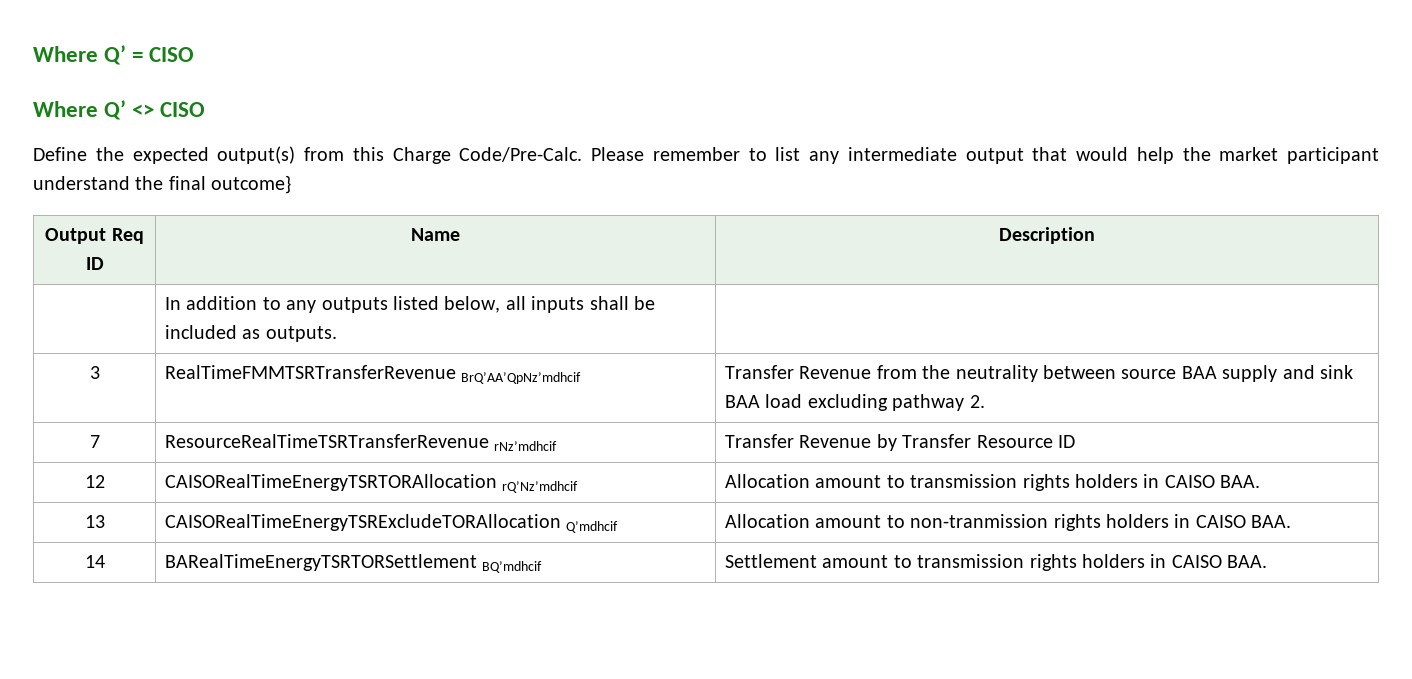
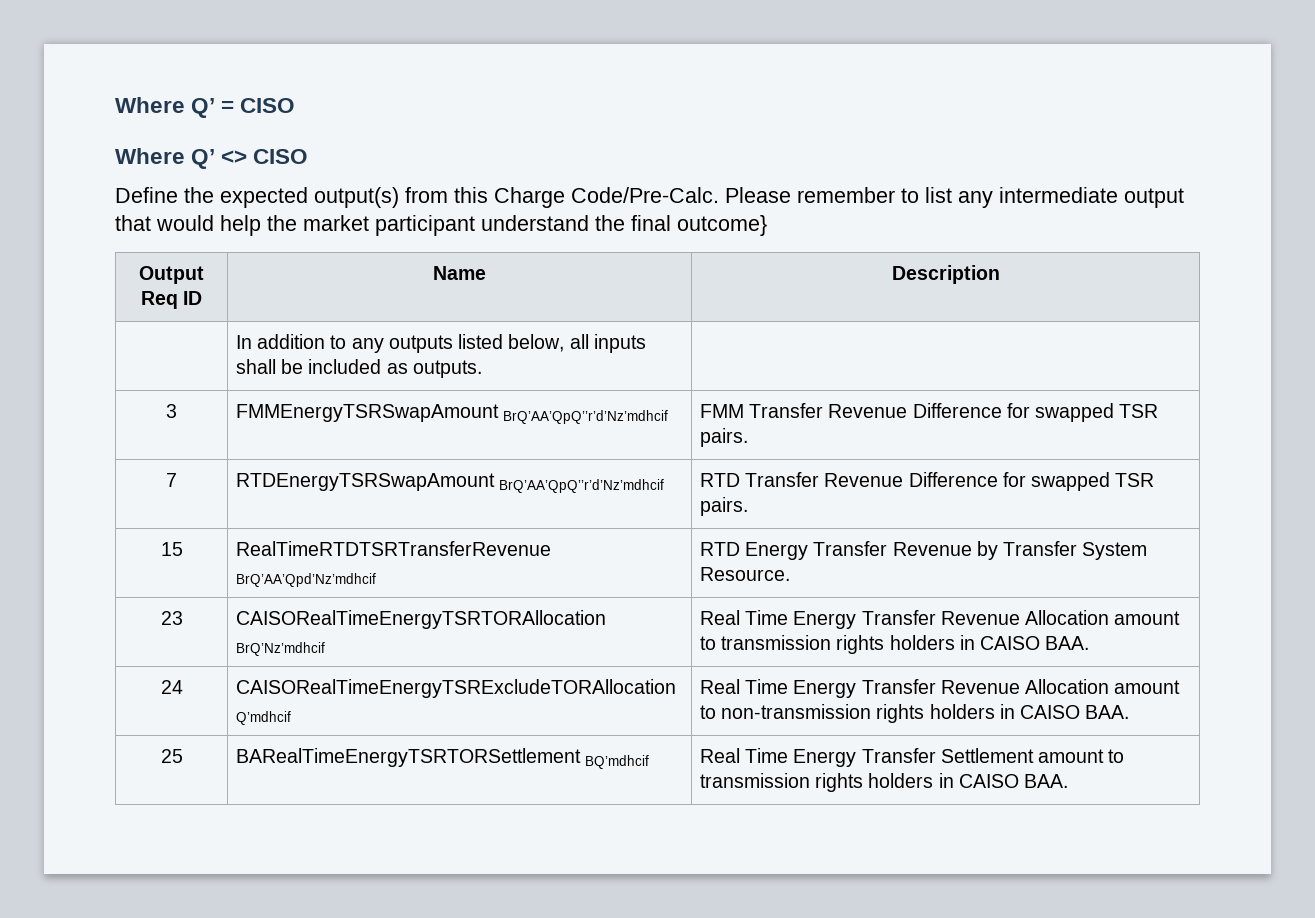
- 3 | RealTimeFMMTSRTransferRevenue BrQ’AA’QpNz’mdhcif | Transfer Revenue from the neutrality between source BAA supply and sink BAA load excluding pathway 2.
- 7 | ResourceRealTimeTSRTransferRevenue rNz’mdhcif | Transfer Revenue by Transfer Resource ID
- 12 | CAISORealTimeEnergyTSRTORAllocation rQ’Nz’mdhcif | Allocation amount to transmission rights holders in CAISO BAA.
+ 3 | FMMEnergyTSRSwapAmount BrQ’AA’QpQ’’r’d’Nz’mdhcif | FMM Transfer Revenue Difference for swapped TSR pairs.
+ 7 | RTDEnergyTSRSwapAmount BrQ’AA’QpQ’’r’d’Nz’mdhcif | RTD Transfer Revenue Difference for swapped TSR pairs.
+ 15 | RealTimeRTDTSRTransferRevenue BrQ’AA’Qpd’Nz’mdhcif | RTD Energy Transfer Revenue by Transfer System Resource.
+ 23 | CAISORealTimeEnergyTSRTORAllocation BrQ’Nz’mdhcif | Real Time Energy Transfer Revenue Allocation amount to transmission rights holders in CAISO BAA.
- 13 | CAISORealTimeEnergyTSRExcludeTORAllocation Q’mdhcif | Allocation amount to non-tranmission rights holders in CAISO BAA.
- 14 | BARealTimeEnergyTSRTORSettlement BQ’mdhcif | Settlement amount to transmission rights holders in CAISO BAA.
+ 24 | CAISORealTimeEnergyTSRExcludeTORAllocation Q’mdhcif | Real Time Energy Transfer Revenue Allocation amount to non-transmission rights holders in CAISO BAA.
+ 25 | BARealTimeEnergyTSRTORSettlement BQ’mdhcif | Real Time Energy Transfer Settlement amount to transmission rights holders in CAISO BAA.

